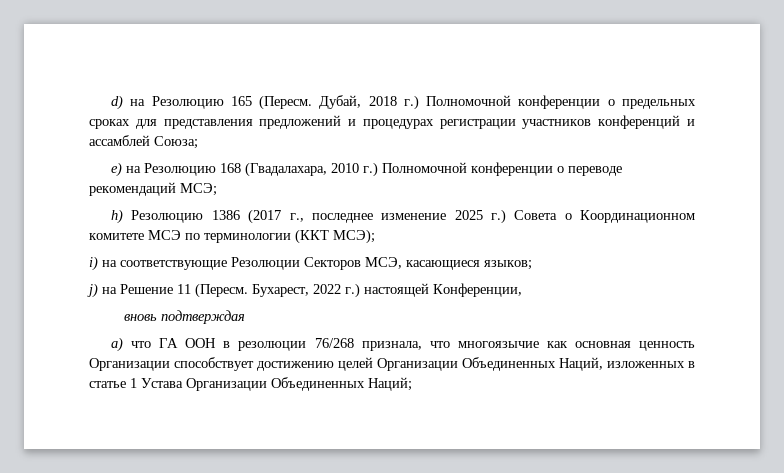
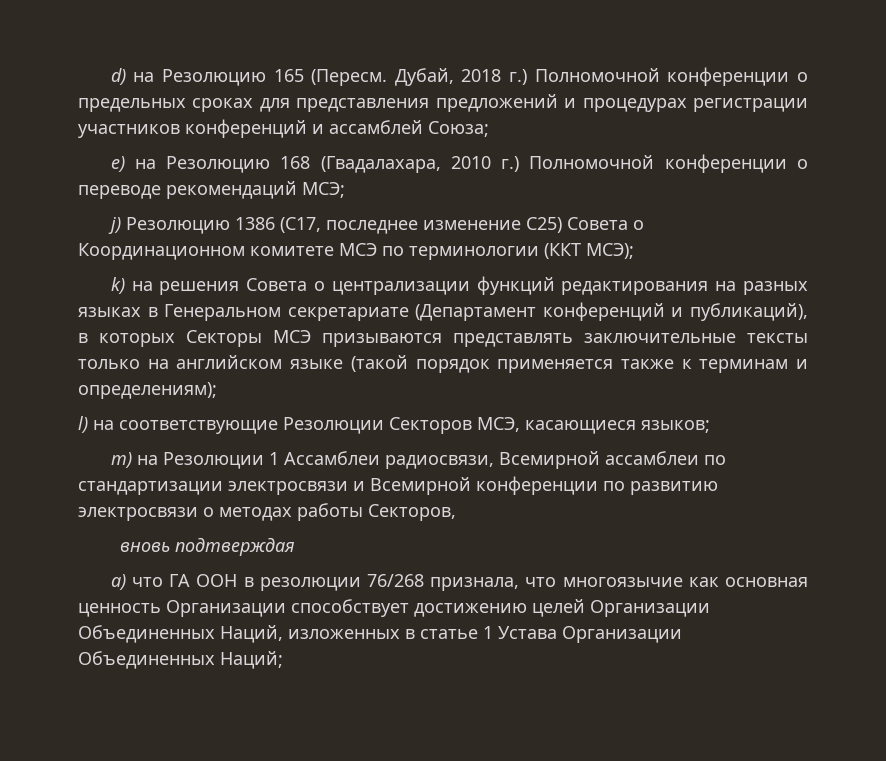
- h) Резолюцию 1386 (2017 г., последнее изменение 2025 г.) Совета о Координационном комитете МСЭ по терминологии (ККТ МСЭ);
+ j) Резолюцию 1386 (C17, последнее изменение C25) Совета о Координационном комитете МСЭ по терминологии (ККТ МСЭ);
- i) на соответствующие Резолюции Секторов МСЭ, касающиеся языков;
+ k) на решения Совета о централизации функций редактирования на разных языках в Генеральном секретариате (Департамент конференций и публикаций), в которых Секторы МСЭ призываются представлять заключительные тексты только на английском языке (такой порядок применяется также к терминам и определениям);
+ l) на соответствующие Резолюции Секторов МСЭ, касающиеся языков;
- j) на Решение 11 (Пересм. Бухарест, 2022 г.) настоящей Конференции,
+ m) на Резолюции 1 Ассамблеи радиосвязи, Всемирной ассамблеи по стандартизации электросвязи и Всемирной конференции по развитию электросвязи о методах работы Секторов,

